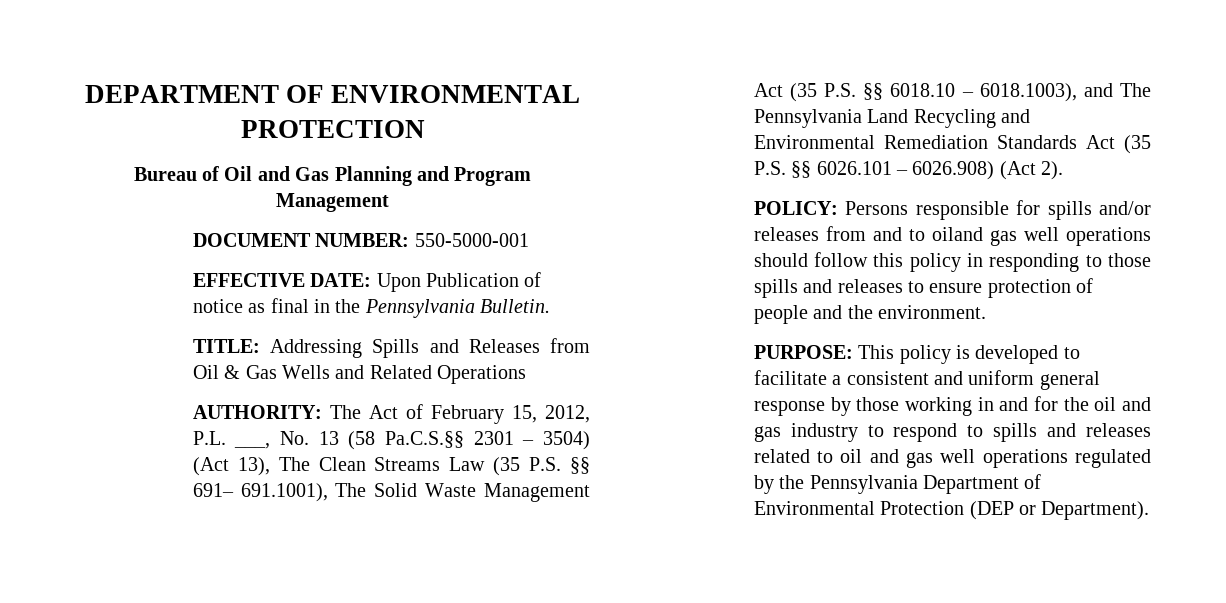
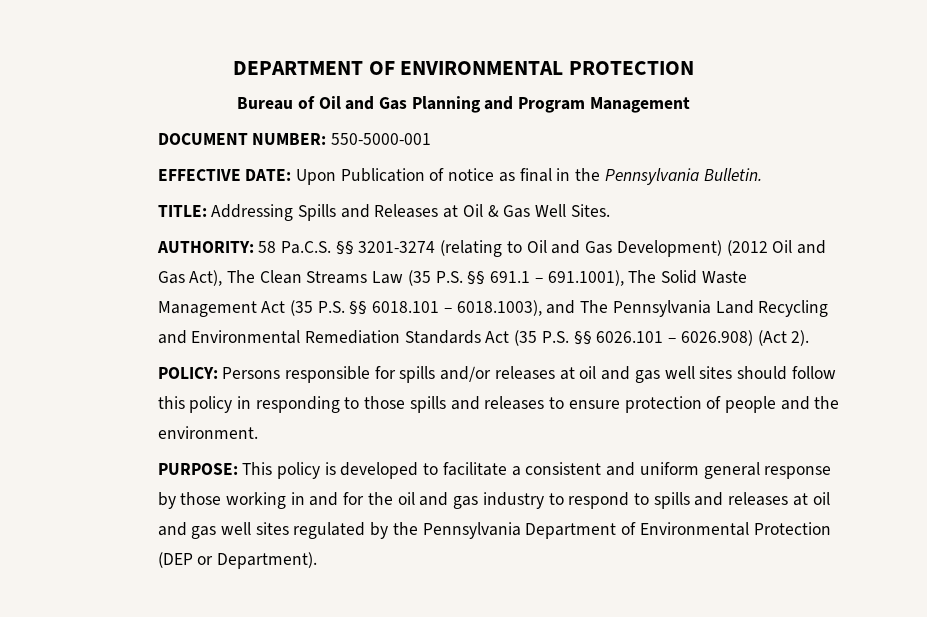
- TITLE: Addressing Spills and Releases from Oil & Gas Wells and Related Operations
- AUTHORITY: The Act of February 15, 2012, P.L. ___, No. 13 (58 Pa.C.S.§§ 2301 – 3504) (Act 13), The Clean Streams Law (35 P.S. §§ 691– 691.1001), The Solid Waste Management Act (35 P.S. §§ 6018.10 – 6018.1003), and The Pennsylvania Land Recycling and Environmental Remediation Standards Act (35 P.S. §§ 6026.101 – 6026.908) (Act 2).
+ TITLE: Addressing Spills and Releases at Oil & Gas Well Sites.
+ AUTHORITY: 58 Pa.C.S. §§ 3201-3274 (relating to Oil and Gas Development) (2012 Oil and Gas Act), The Clean Streams Law (35 P.S. §§ 691.1 – 691.1001), The Solid Waste Management Act (35 P.S. §§ 6018.101 – 6018.1003), and The Pennsylvania Land Recycling and Environmental Remediation Standards Act (35 P.S. §§ 6026.101 – 6026.908) (Act 2).
- POLICY: Persons responsible for spills and/or releases from and to oiland gas well operations should follow this policy in responding to those spills and releases to ensure protection of people and the environment.
+ POLICY: Persons responsible for spills and/or releases at oil and gas well sites should follow this policy in responding to those spills and releases to ensure protection of people and the environment.
- PURPOSE: This policy is developed to facilitate a consistent and uniform general response by those working in and for the oil and gas industry to respond to spills and releases related to oil and gas well operations regulated by the Pennsylvania Department of Environmental Protection (DEP or Department).
+ PURPOSE: This policy is developed to facilitate a consistent and uniform general response by those working in and for the oil and gas industry to respond to spills and releases at oil and gas well sites regulated by the Pennsylvania Department of Environmental Protection (DEP or Department).

